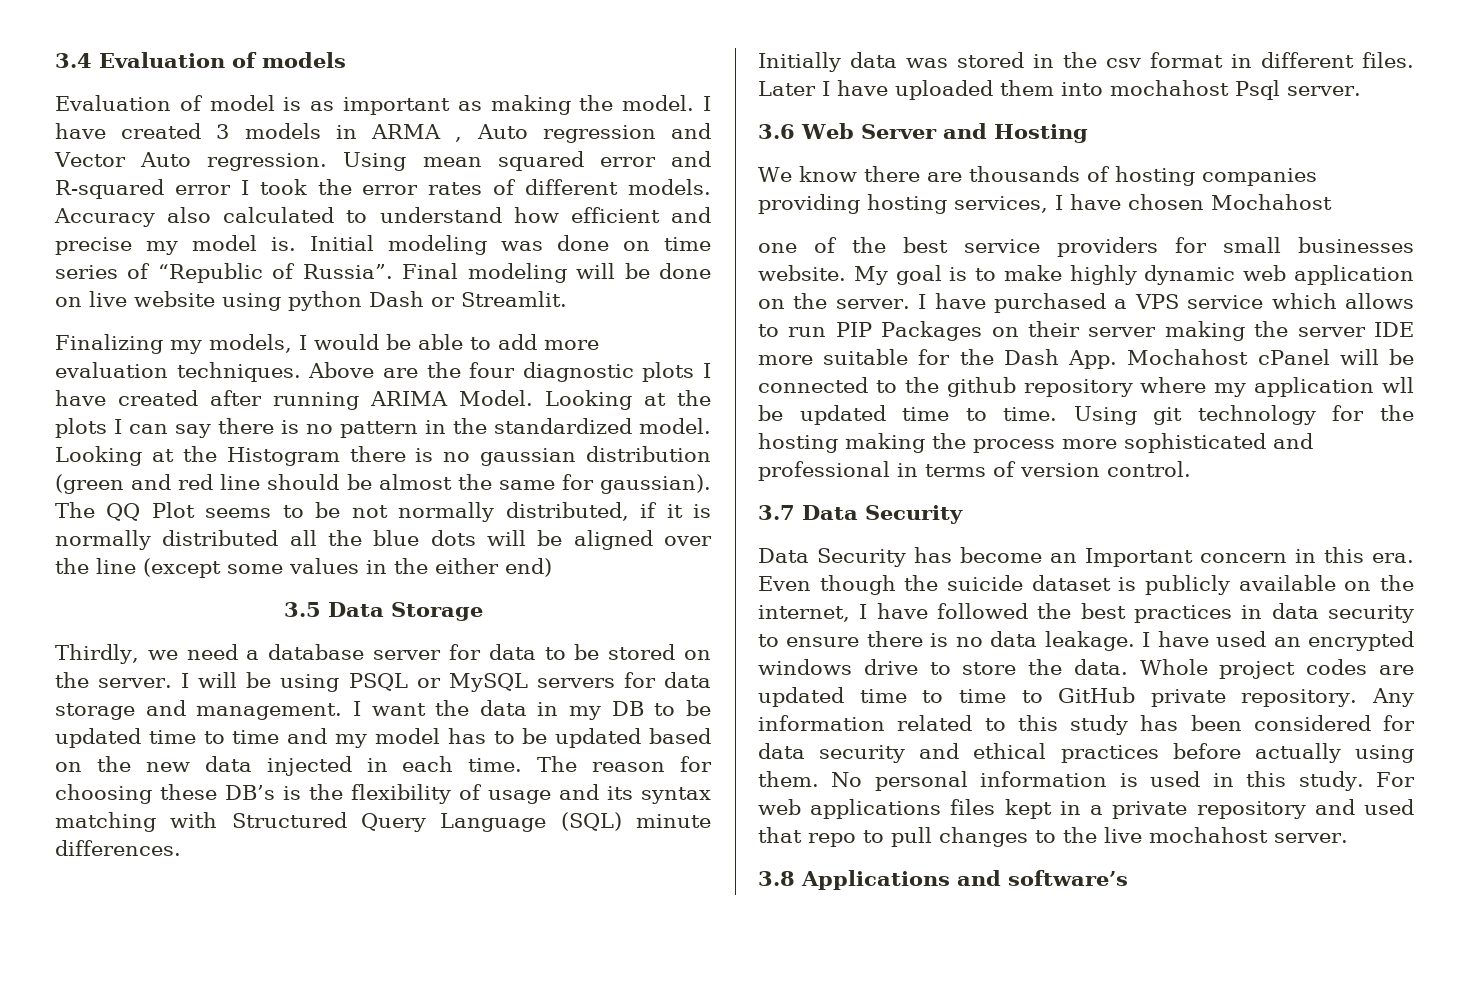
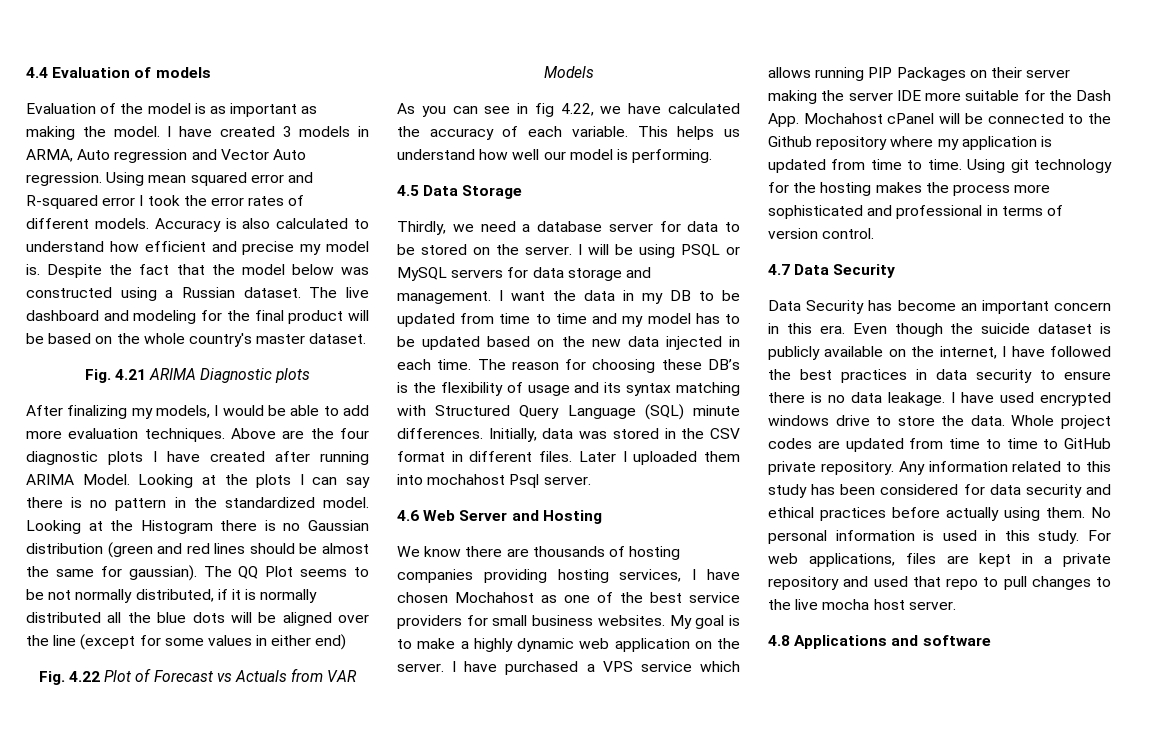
- 3.4 Evaluation of models
+ 4.4 Evaluation of models
- Evaluation of model is as important as making the model.
+ Evaluation of the model is as important as making the model.
- I have created 3 models in ARMA , Auto regression and Vector Auto regression.
+ I have created 3 models in ARMA, Auto regression and Vector Auto regression.
- Accuracy also calculated to understand how efficient and precise my model is.
+ Accuracy is also calculated to understand how efficient and precise my model is.
- Initial modeling was done on time series of “Republic of Russia”. Final modeling will be done on live website using python Dash or Streamlit.
- Finalizing my models, I would be able to add more evaluation techniques.
+ Despite the fact that the model below was constructed using a Russian dataset. The live dashboard and modeling for the final product will be based on the whole country's master dataset.
+ Fig. 4.21 ARIMA Diagnostic plots
+ After finalizing my models, I would be able to add more evaluation techniques.
- Looking at the Histogram there is no gaussian distribution (green and red line should be almost the same for gaussian).
+ Looking at the Histogram there is no Gaussian distribution (green and red lines should be almost the same for gaussian).
- The QQ Plot seems to be not normally distributed, if it is normally distributed all the blue dots will be aligned over the line (except some values in the either end)
+ The QQ Plot seems to be not normally distributed, if it is normally distributed all the blue dots will be aligned over the line (except for some values in either end)
- 3.5 Data Storage
+ Fig. 4.22 Plot of Forecast vs Actuals from VAR Models
+ As you can see in fig 4.22, we have calculated the accuracy of each variable. This helps us understand how well our model is performing.
+ 4.5 Data Storage
- I want the data in my DB to be updated time to time and my model has to be updated based on the new data injected in each time.
+ I want the data in my DB to be updated from time to time and my model has to be updated based on the new data injected in each time.
- The reason for choosing these DB’s is the flexibility of usage and its syntax matching with Structured Query Language (SQL) minute differences.
- Initially data was stored in the csv format in different files.
+ The reason for choosing these DB’s is the flexibility of usage and its syntax matching with Structured Query Language (SQL) minute differences. Initially, data was stored in the CSV format in different files.
- Later I have uploaded them into mochahost Psql server.
+ Later I uploaded them into mochahost Psql server.
- 3.6 Web Server and Hosting
+ 4.6 Web Server and Hosting
- We know there are thousands of hosting companies providing hosting services, I have chosen Mochahost
- one of the best service providers for small businesses website.
+ We know there are thousands of hosting companies providing hosting services, I have chosen Mochahost as one of the best service providers for small business websites.
- My goal is to make highly dynamic web application on the server.
+ My goal is to make a highly dynamic web application on the server.
- I have purchased a VPS service which allows to run PIP Packages on their server making the server IDE more suitable for the Dash App. Mochahost cPanel will be connected to the github repository where my application wll be updated time to time.
+ I have purchased a VPS service which allows running PIP Packages on their server making the server IDE more suitable for the Dash App. Mochahost cPanel will be connected to the Github repository where my application is updated from time to time.
- Using git technology for the hosting making the process more sophisticated and professional in terms of version control.
+ Using git technology for the hosting makes the process more sophisticated and professional in terms of version control.
- 3.7 Data Security
+ 4.7 Data Security
- Data Security has become an Important concern in this era.
+ Data Security has become an important concern in this era.
- I have used an encrypted windows drive to store the data.
+ I have used encrypted windows drive to store the data.
- Whole project codes are updated time to time to GitHub private repository.
+ Whole project codes are updated from time to time to GitHub private repository.
- For web applications files kept in a private repository and used that repo to pull changes to the live mochahost server.
- 3.8 Applications and software’s
+ For web applications, files are kept in a private repository and used that repo to pull changes to the live mocha host server.
+ 4.8 Applications and software

